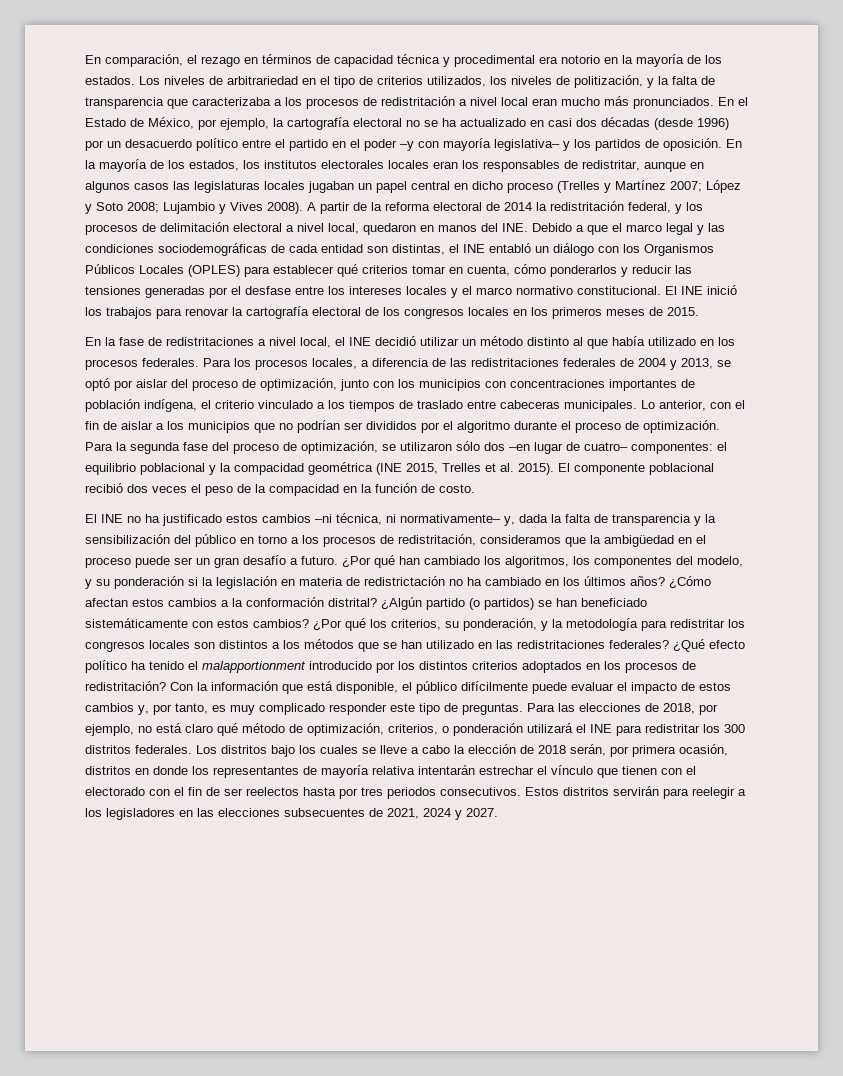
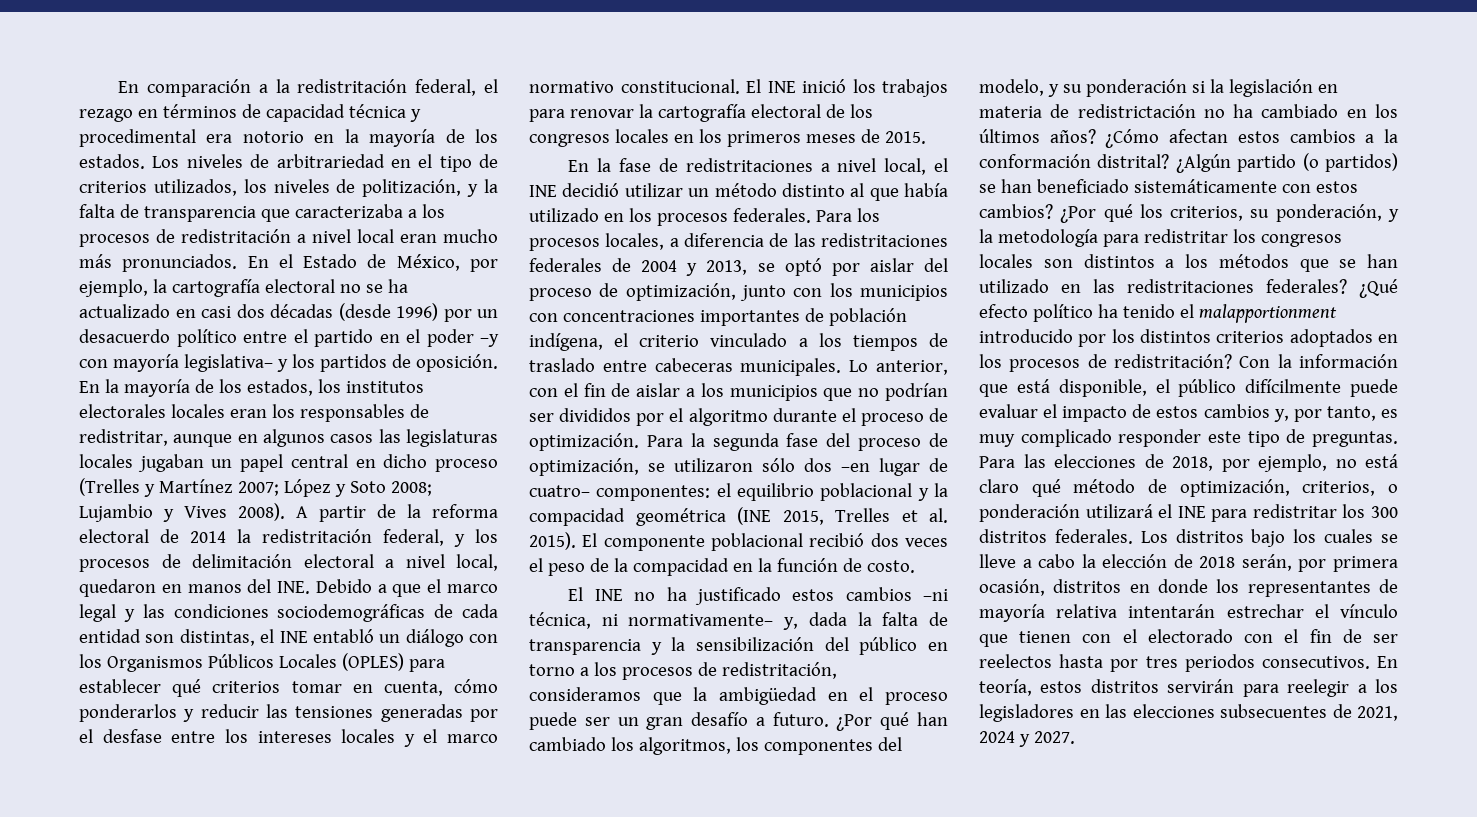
- En comparación, el rezago en términos de capacidad técnica y procedimental era notorio en la mayoría de los estados.
+ En comparación a la redistritación federal, el rezago en términos de capacidad técnica y procedimental era notorio en la mayoría de los estados.
- Estos distritos servirán para reelegir a los legisladores en las elecciones subsecuentes de 2021, 2024 y 2027.
+ En teoría, estos distritos servirán para reelegir a los legisladores en las elecciones subsecuentes de 2021, 2024 y 2027.

